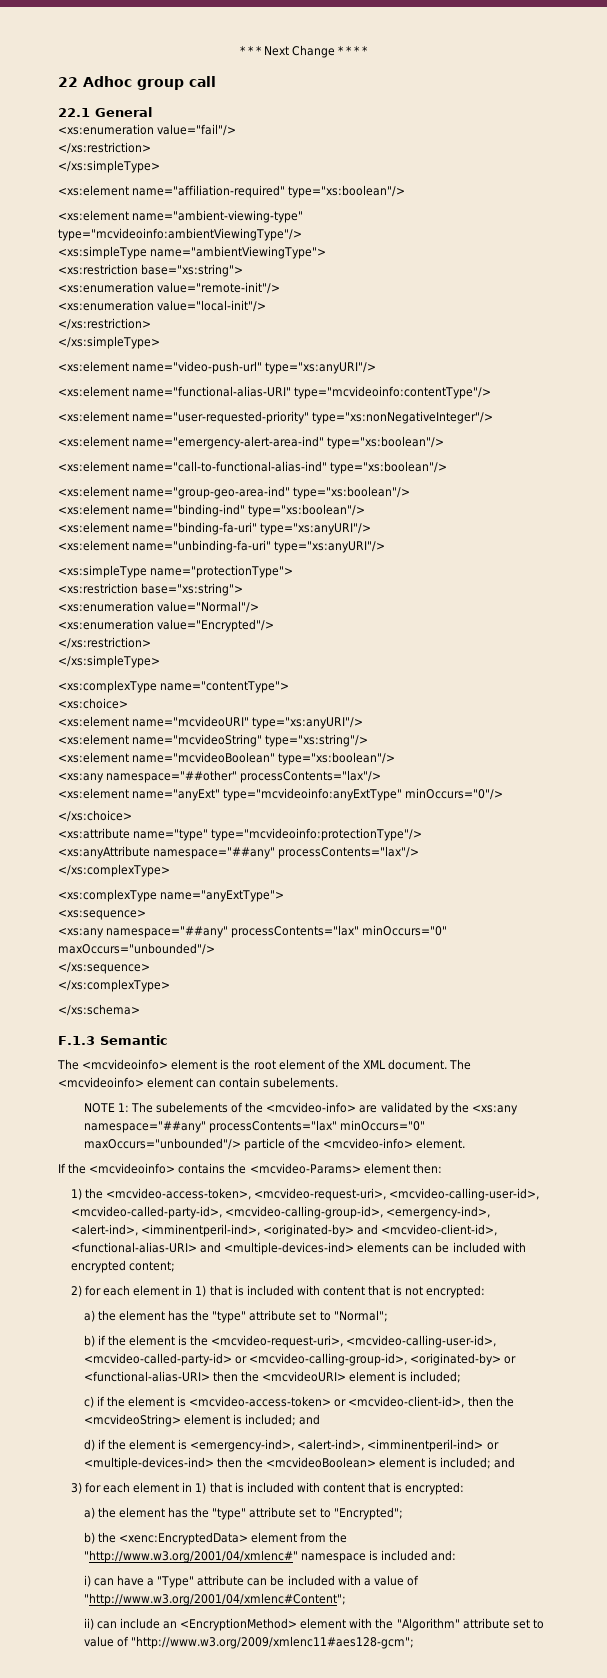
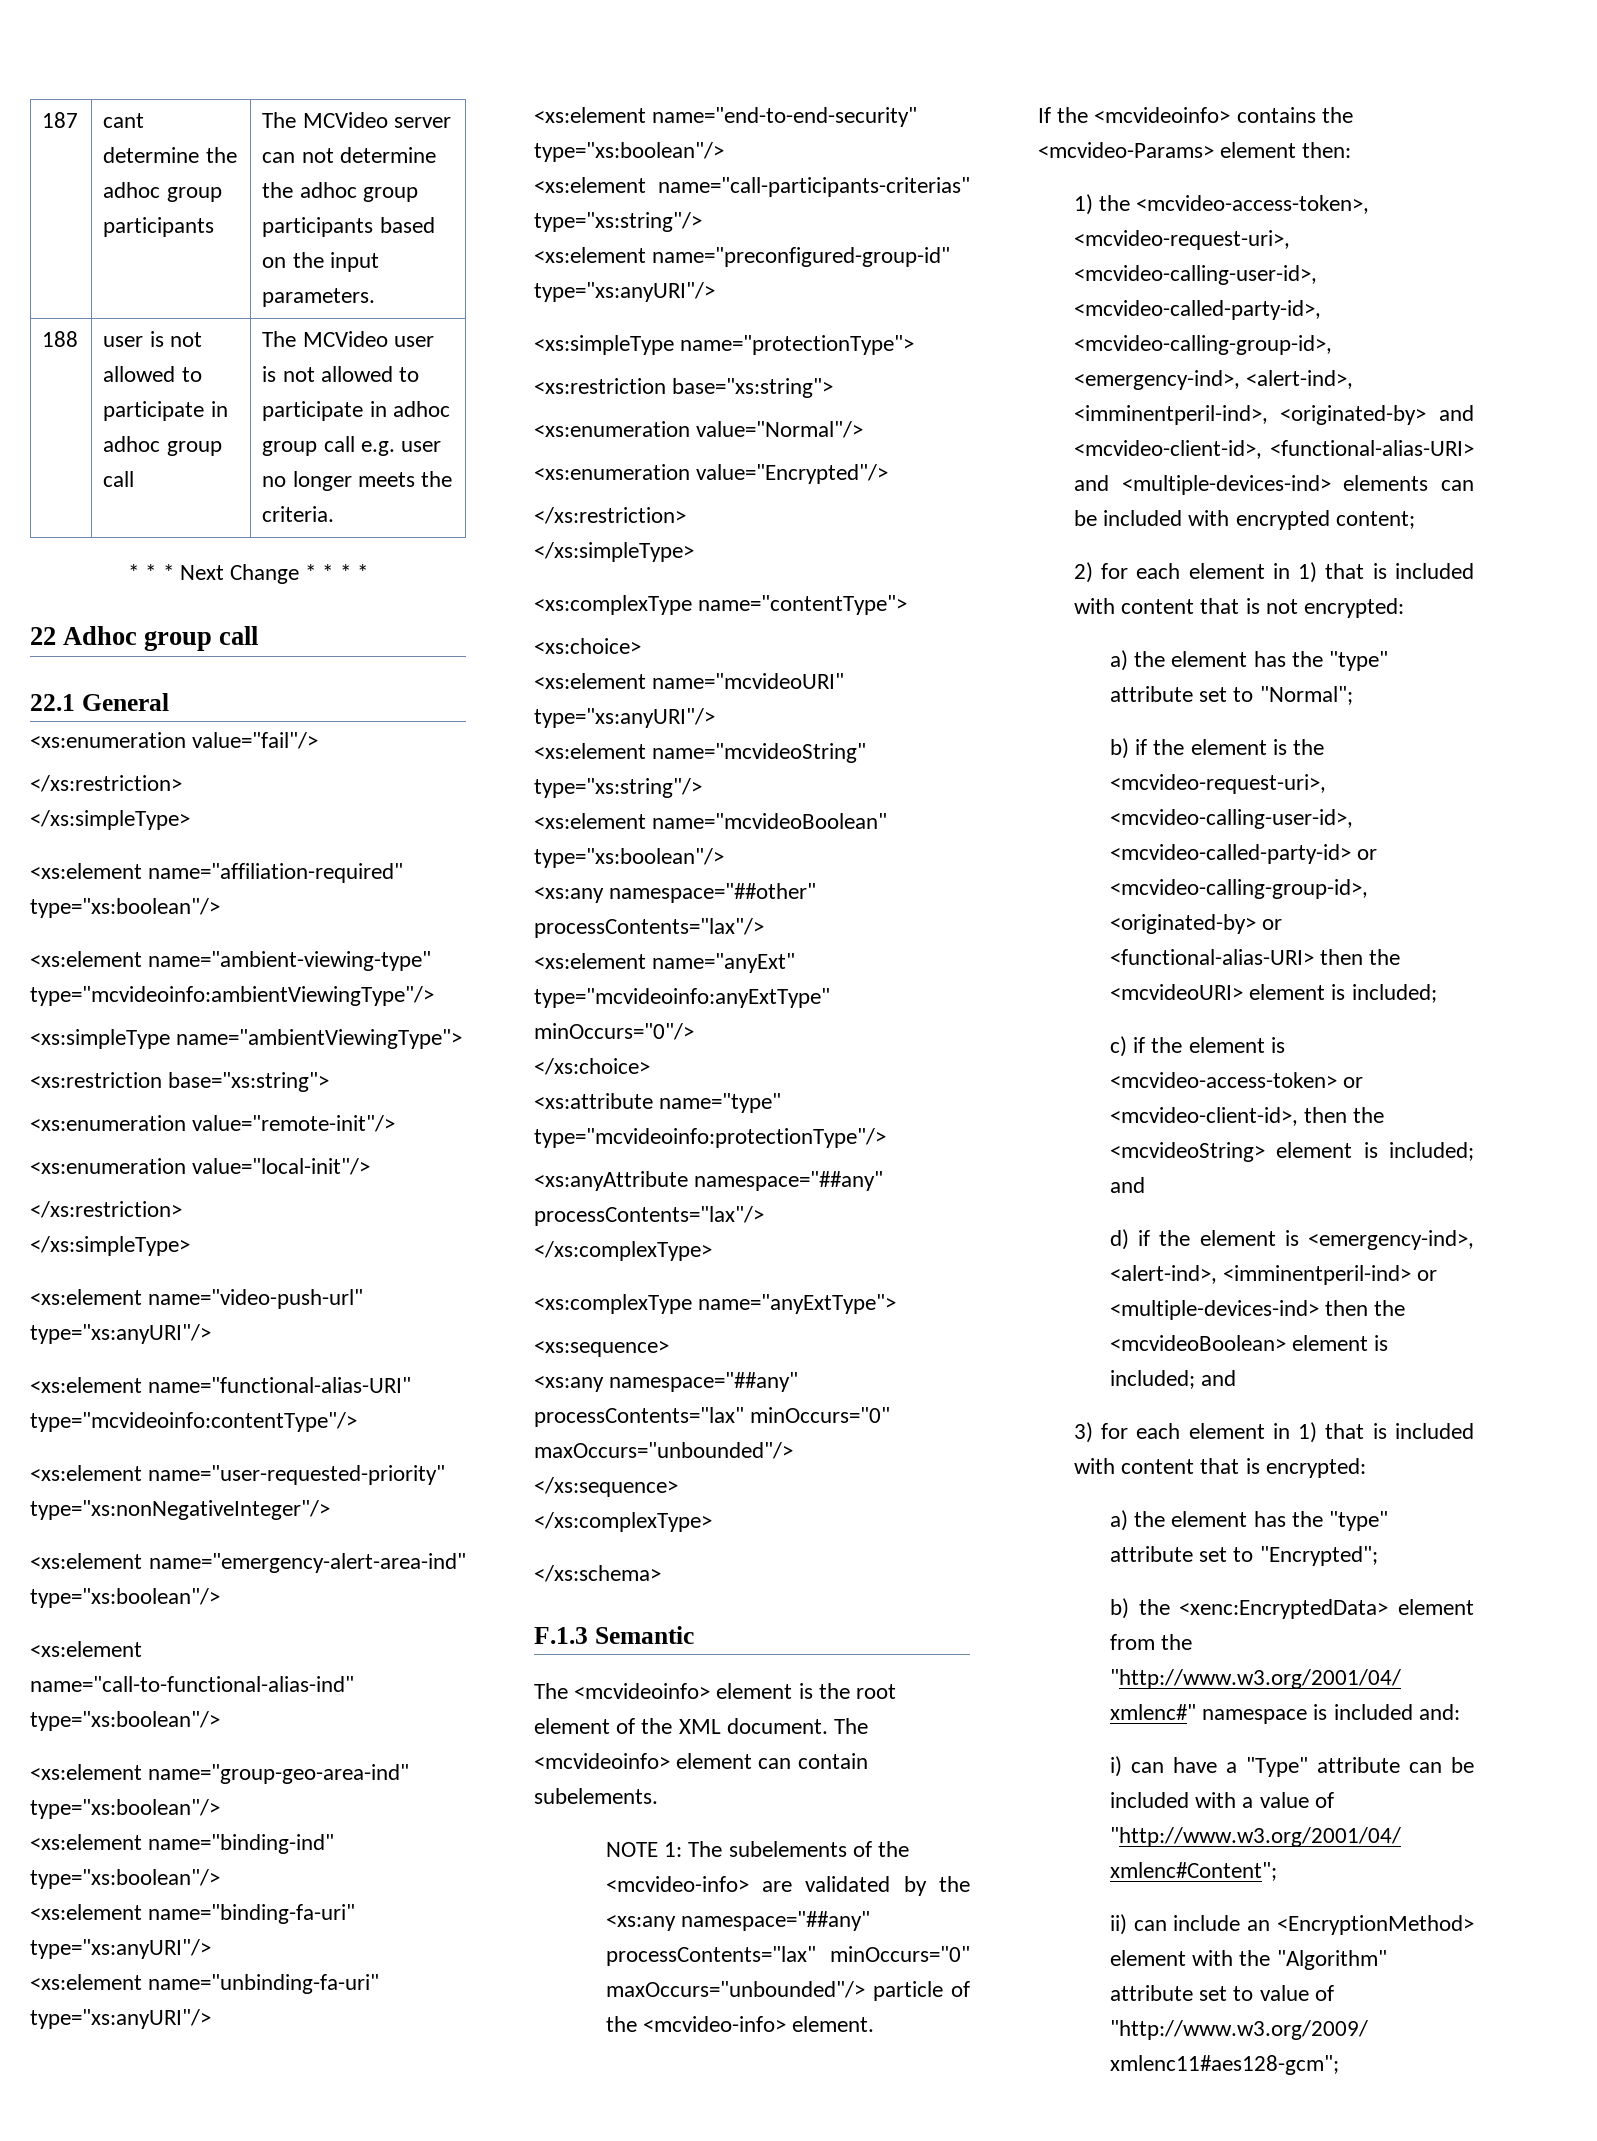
+ 187 | cant determine the adhoc group participants | The MCVideo server can not determine the adhoc group participants based on the input parameters.
+ 188 | user is not allowed to participate in adhoc group call | The MCVideo user is not allowed to participate in adhoc group call e.g. user no longer meets the criteria.
+ <xs:element name="end-to-end-security" type="xs:boolean"/>
+ <xs:element name="call-participants-criterias" type="xs:string"/>
+ <xs:element name="preconfigured-group-id" type="xs:anyURI"/>

